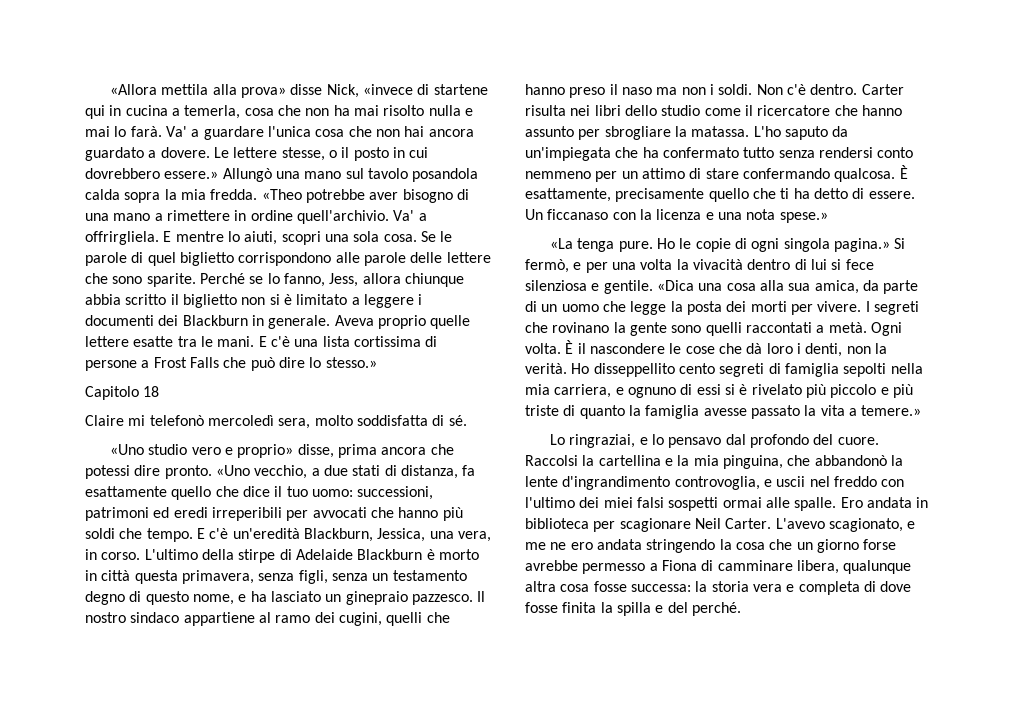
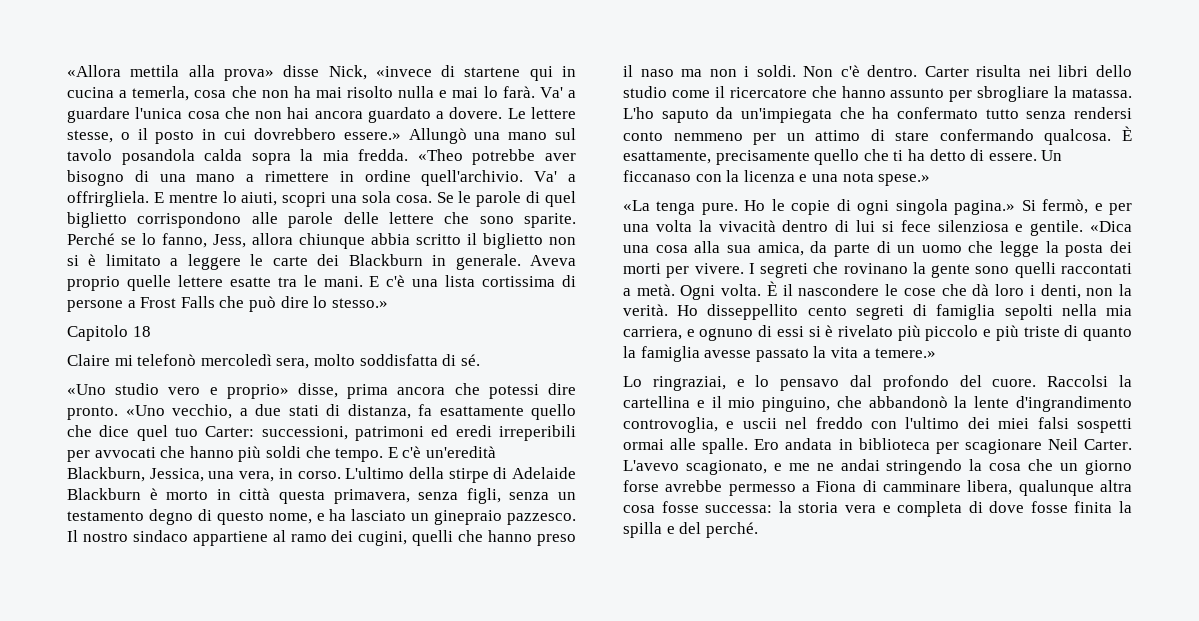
- Perché se lo fanno, Jess, allora chiunque abbia scritto il biglietto non si è limitato a leggere i documenti dei Blackburn in generale.
+ Perché se lo fanno, Jess, allora chiunque abbia scritto il biglietto non si è limitato a leggere le carte dei Blackburn in generale.
- «Uno vecchio, a due stati di distanza, fa esattamente quello che dice il tuo uomo: successioni, patrimoni ed eredi irreperibili per avvocati che hanno più soldi che tempo.
+ «Uno vecchio, a due stati di distanza, fa esattamente quello che dice quel tuo Carter: successioni, patrimoni ed eredi irreperibili per avvocati che hanno più soldi che tempo.
- Raccolsi la cartellina e la mia pinguina, che abbandonò la lente d'ingrandimento controvoglia, e uscii nel freddo con l'ultimo dei miei falsi sospetti ormai alle spalle.
+ Raccolsi la cartellina e il mio pinguino, che abbandonò la lente d'ingrandimento controvoglia, e uscii nel freddo con l'ultimo dei miei falsi sospetti ormai alle spalle.
- L'avevo scagionato, e me ne ero andata stringendo la cosa che un giorno forse avrebbe permesso a Fiona di camminare libera, qualunque altra cosa fosse successa: la storia vera e completa di dove fosse finita la spilla e del perché.
+ L'avevo scagionato, e me ne andai stringendo la cosa che un giorno forse avrebbe permesso a Fiona di camminare libera, qualunque altra cosa fosse successa: la storia vera e completa di dove fosse finita la spilla e del perché.

